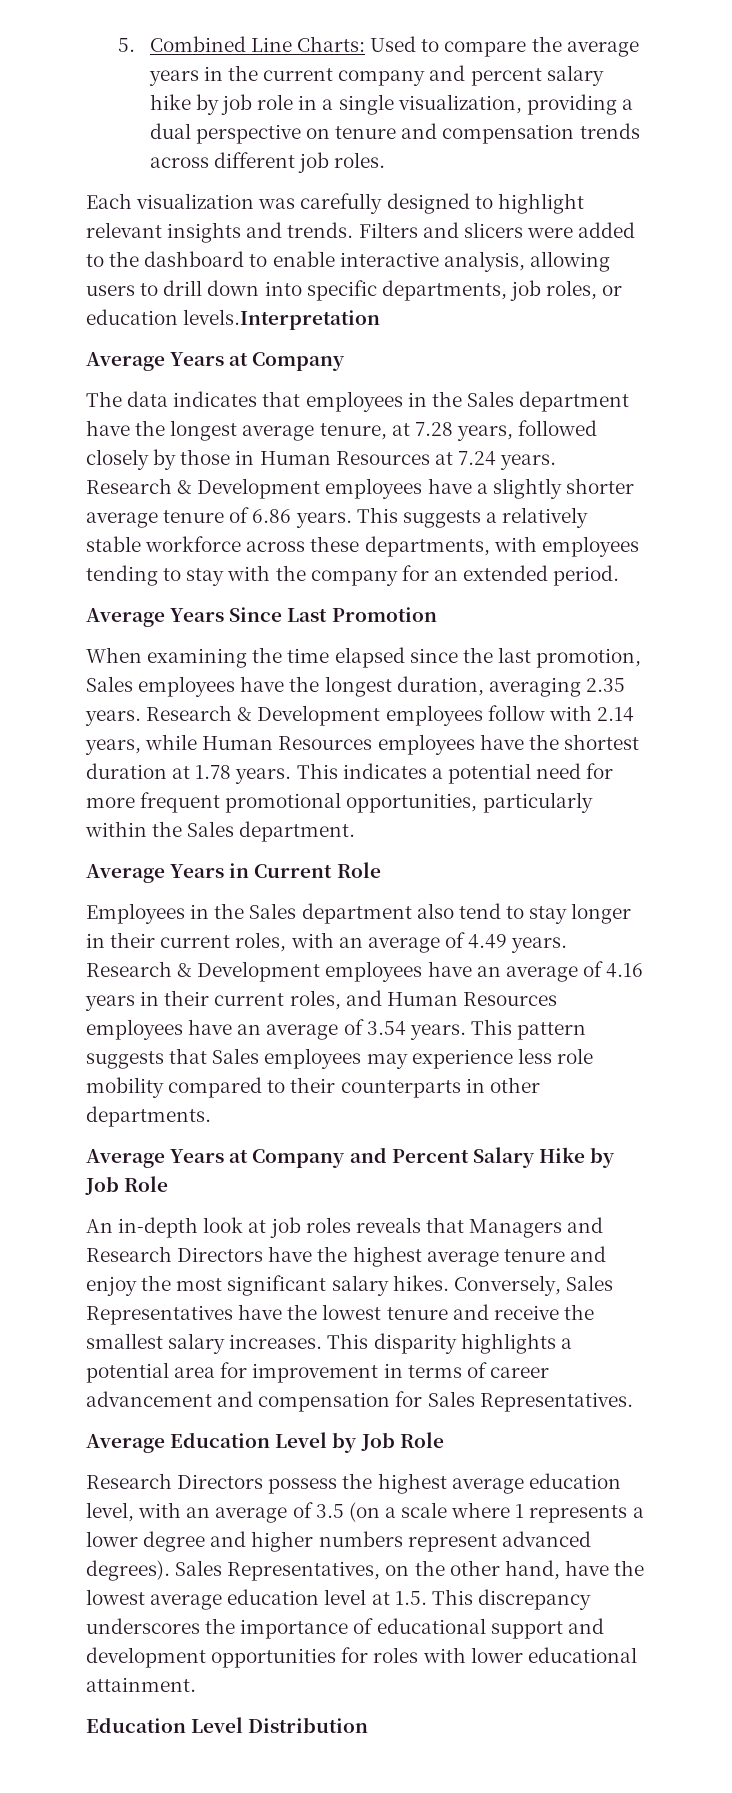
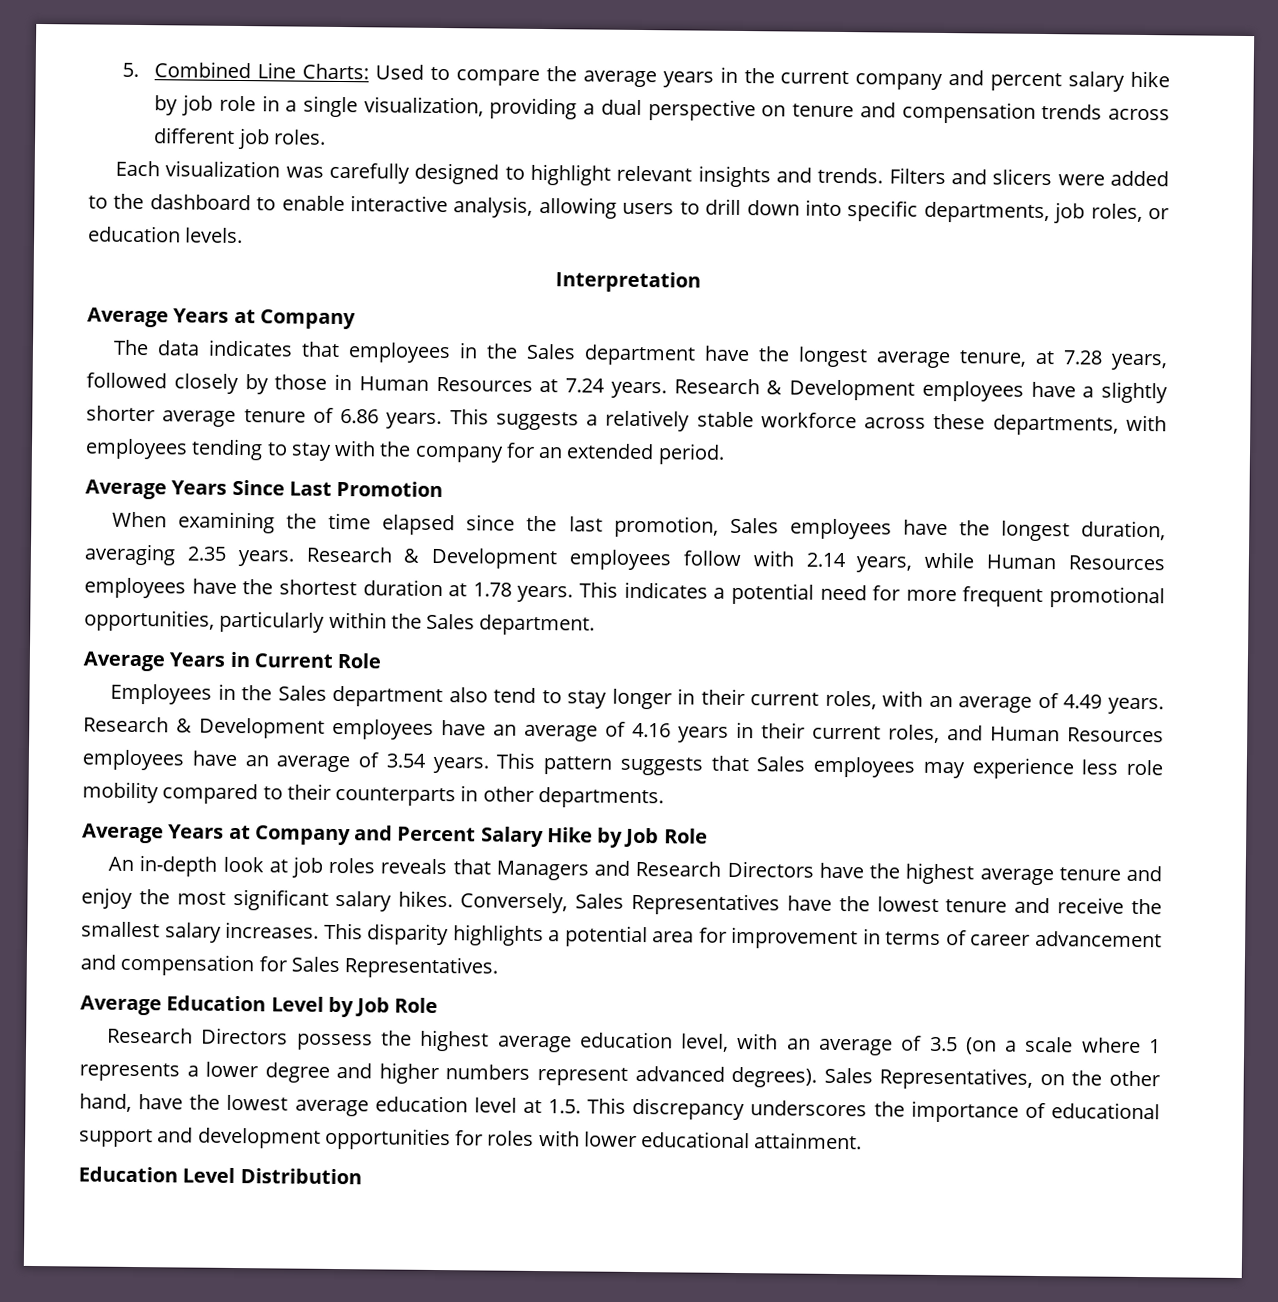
- Filters and slicers were added to the dashboard to enable interactive analysis, allowing users to drill down into specific departments, job roles, or education levels.Interpretation
+ Filters and slicers were added to the dashboard to enable interactive analysis, allowing users to drill down into specific departments, job roles, or education levels.
+ Interpretation

